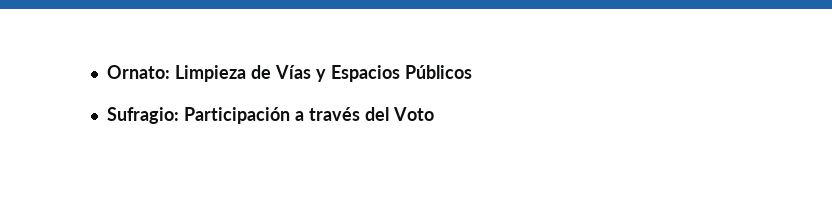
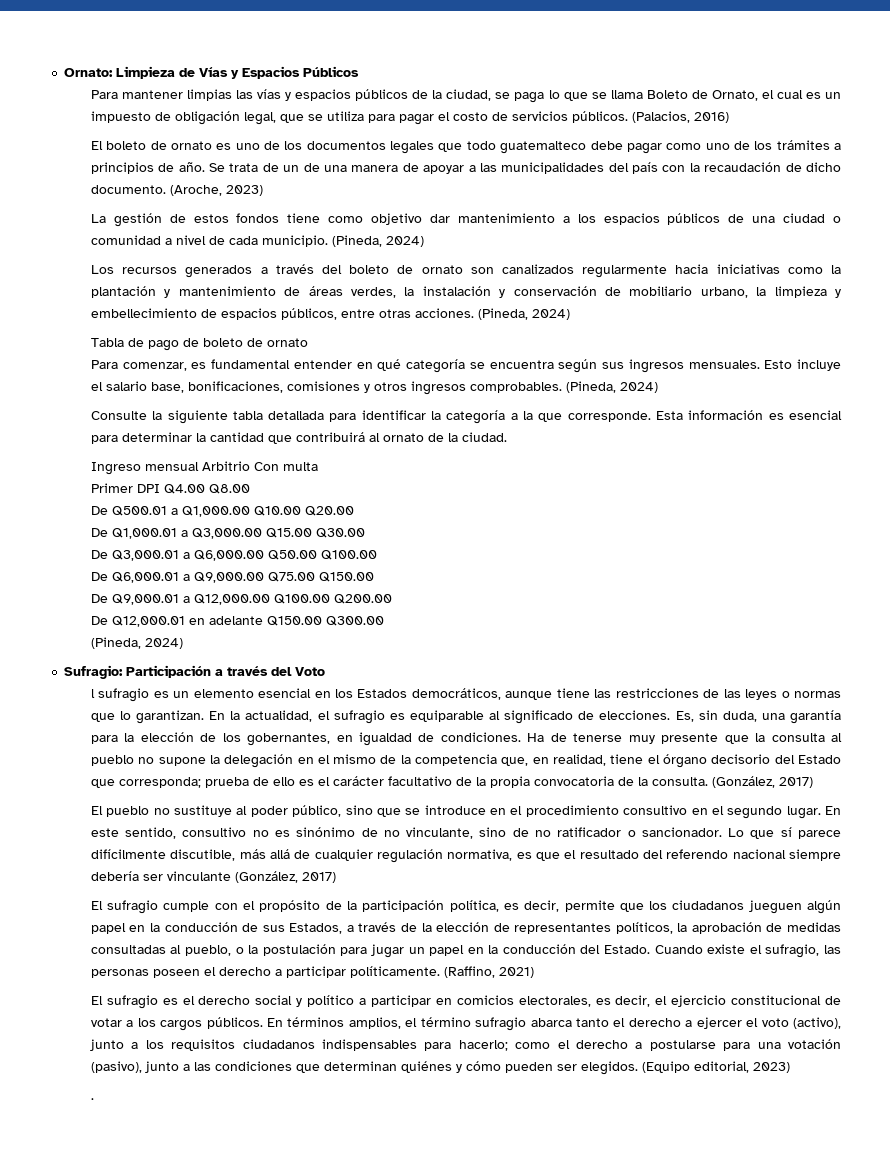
+ Para mantener limpias las vías y espacios públicos de la ciudad, se paga lo que se llama Boleto de Ornato, el cual es un impuesto de obligación legal, que se utiliza para pagar el costo de servicios públicos. (Palacios, 2016)
+ El boleto de ornato es uno de los documentos legales que todo guatemalteco debe pagar como uno de los trámites a principios de año. Se trata de un de una manera de apoyar a las municipalidades del país con la recaudación de dicho documento. (Aroche, 2023)
+ La gestión de estos fondos tiene como objetivo dar mantenimiento a los espacios públicos de una ciudad o comunidad a nivel de cada municipio. (Pineda, 2024)
+ Los recursos generados a través del boleto de ornato son canalizados regularmente hacia iniciativas como la plantación y mantenimiento de áreas verdes, la instalación y conservación de mobiliario urbano, la limpieza y embellecimiento de espacios públicos, entre otras acciones. (Pineda, 2024)
+ Tabla de pago de boleto de ornato
+ Para comenzar, es fundamental entender en qué categoría se encuentra según sus ingresos mensuales. Esto incluye el salario base, bonificaciones, comisiones y otros ingresos comprobables. (Pineda, 2024)
+ Consulte la siguiente tabla detallada para identificar la categoría a la que corresponde. Esta información es esencial para determinar la cantidad que contribuirá al ornato de la ciudad.
+ Ingreso mensual Arbitrio Con multa
+ Primer DPI Q4.00 Q8.00
+ De Q500.01 a Q1,000.00 Q10.00 Q20.00
+ De Q1,000.01 a Q3,000.00 Q15.00 Q30.00
+ De Q3,000.01 a Q6,000.00 Q50.00 Q100.00
+ De Q6,000.01 a Q9,000.00 Q75.00 Q150.00
+ De Q9,000.01 a Q12,000.00 Q100.00 Q200.00
+ De Q12,000.01 en adelante Q150.00 Q300.00
+ (Pineda, 2024)
+ l sufragio es un elemento esencial en los Estados democráticos, aunque tiene las restricciones de las leyes o normas que lo garantizan. En la actualidad, el sufragio es equiparable al significado de elecciones. Es, sin duda, una garantía para la elección de los gobernantes, en igualdad de condiciones. Ha de tenerse muy presente que la consulta al pueblo no supone la delegación en el mismo de la competencia que, en realidad, tiene el órgano decisorio del Estado que corresponda; prueba de ello es el carácter facultativo de la propia convocatoria de la consulta. (González, 2017)
+ El pueblo no sustituye al poder público, sino que se introduce en el procedimiento consultivo en el segundo lugar. En este sentido, consultivo no es sinónimo de no vinculante, sino de no ratificador o sancionador. Lo que sí parece difícilmente discutible, más allá de cualquier regulación normativa, es que el resultado del referendo nacional siempre debería ser vinculante (González, 2017)
+ El sufragio cumple con el propósito de la participación política, es decir, permite que los ciudadanos jueguen algún papel en la conducción de sus Estados, a través de la elección de representantes políticos, la aprobación de medidas consultadas al pueblo, o la postulación para jugar un papel en la conducción del Estado. Cuando existe el sufragio, las personas poseen el derecho a participar políticamente. (Raffino, 2021)
+ El sufragio es el derecho social y político a participar en comicios electorales, es decir, el ejercicio constitucional de votar a los cargos públicos. En términos amplios, el término sufragio abarca tanto el derecho a ejercer el voto (activo), junto a los requisitos ciudadanos indispensables para hacerlo; como el derecho a postularse para una votación (pasivo), junto a las condiciones que determinan quiénes y cómo pueden ser elegidos. (Equipo editorial, 2023)
+ .

